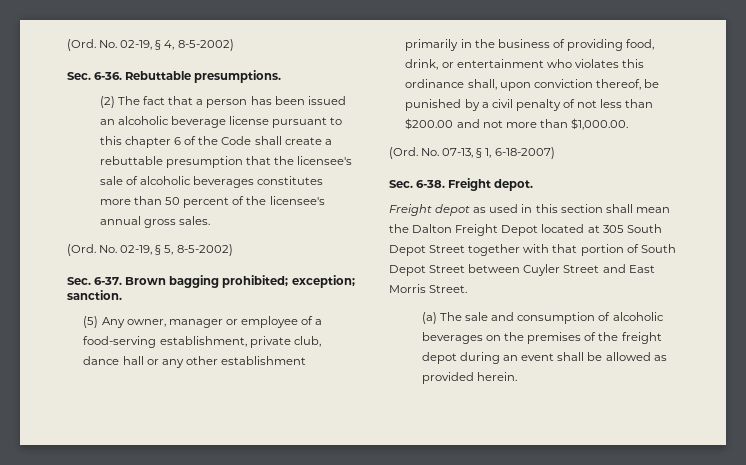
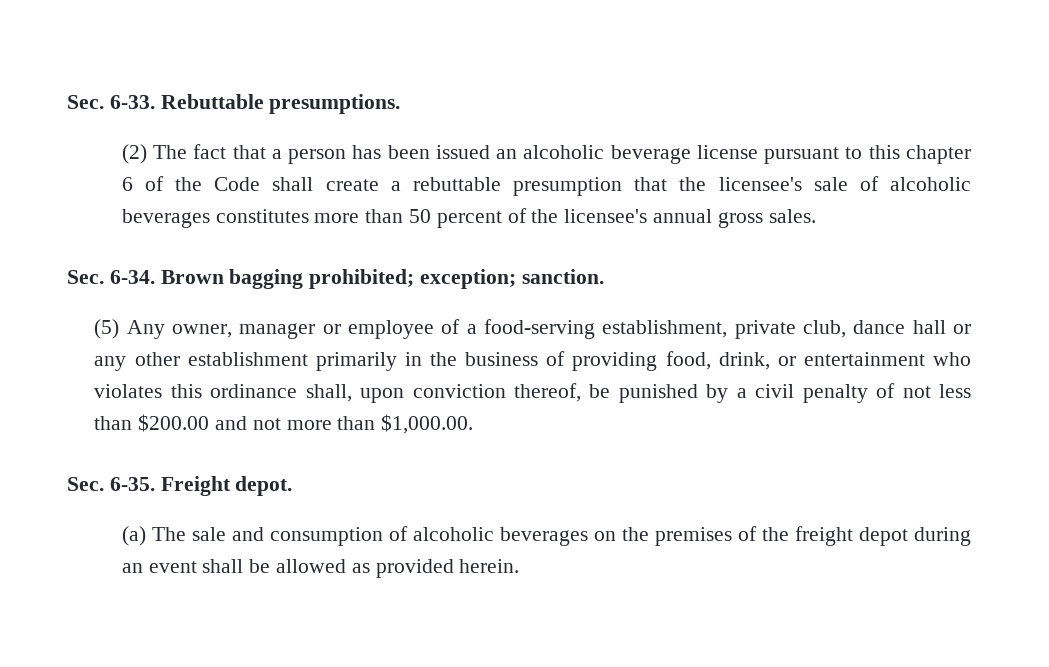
- (Ord. No. 02-19, § 4, 8-5-2002)
- Sec. 6-36.
+ Sec. 6-33.
- (Ord. No. 02-19, § 5, 8-5-2002)
- Sec. 6-37.
+ Sec. 6-34.
- (Ord. No. 07-13, § 1, 6-18-2007)
- Sec. 6-38.
+ Sec. 6-35.
- Freight depot as used in this section shall mean the Dalton Freight Depot located at 305 South Depot Street together with that portion of South Depot Street between Cuyler Street and East Morris Street.

